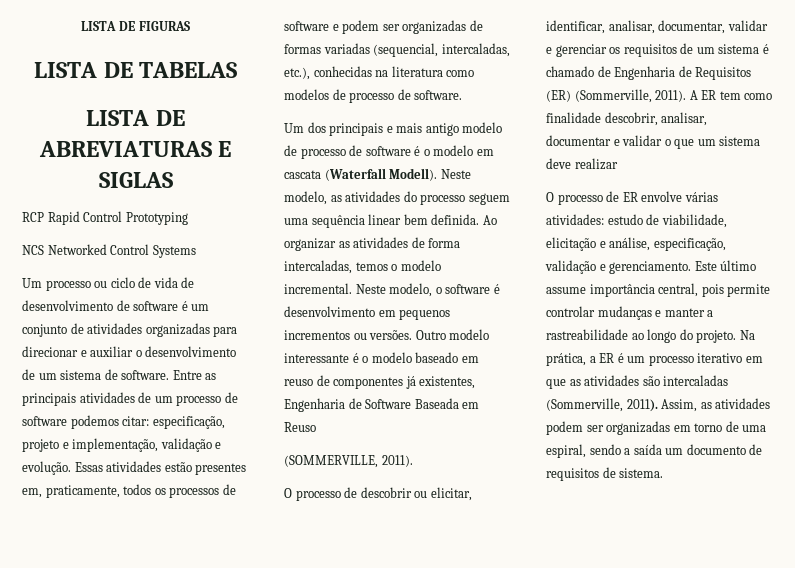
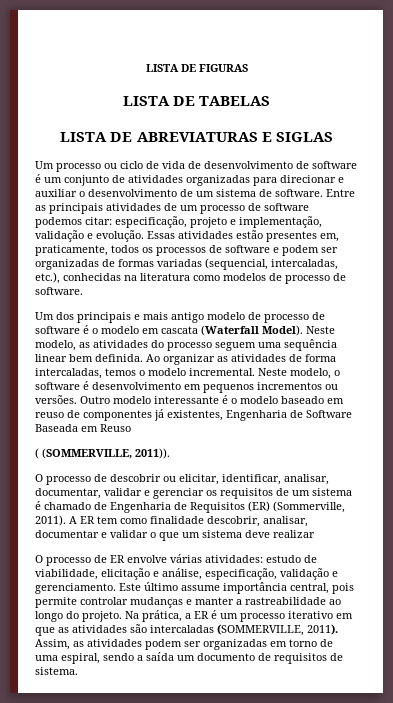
- RCP Rapid Control Prototyping
- NCS Networked Control Systems
- Um dos principais e mais antigo modelo de processo de software é o modelo em cascata (Waterfall Modell).
+ Um dos principais e mais antigo modelo de processo de software é o modelo em cascata (Waterfall Model).
- (SOMMERVILLE, 2011).
+ ( (SOMMERVILLE, 2011)).
- Na prática, a ER é um processo iterativo em que as atividades são intercaladas (Sommerville, 2011).
+ Na prática, a ER é um processo iterativo em que as atividades são intercaladas (SOMMERVILLE, 2011).

